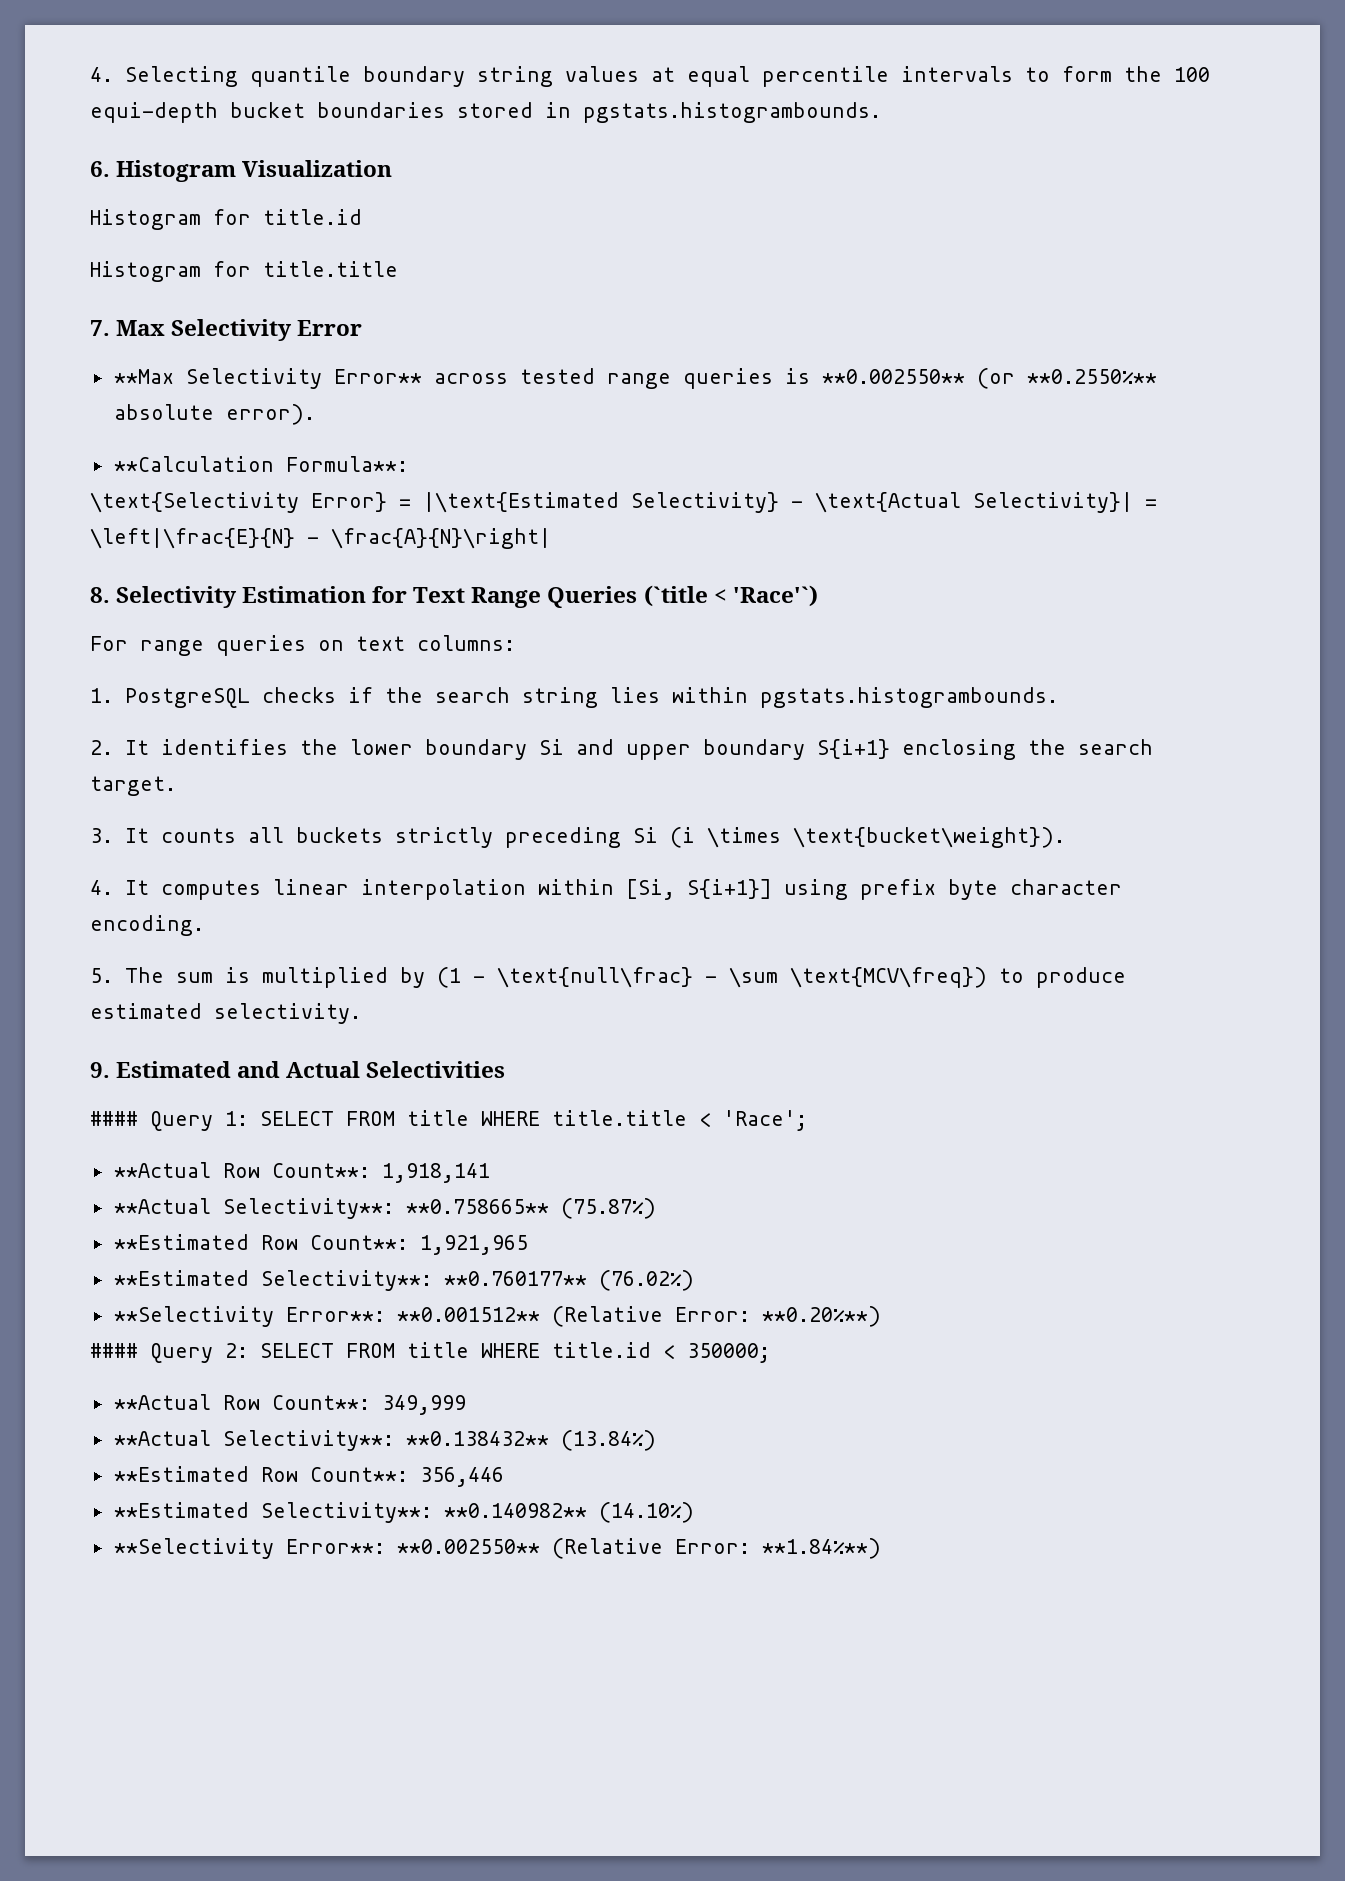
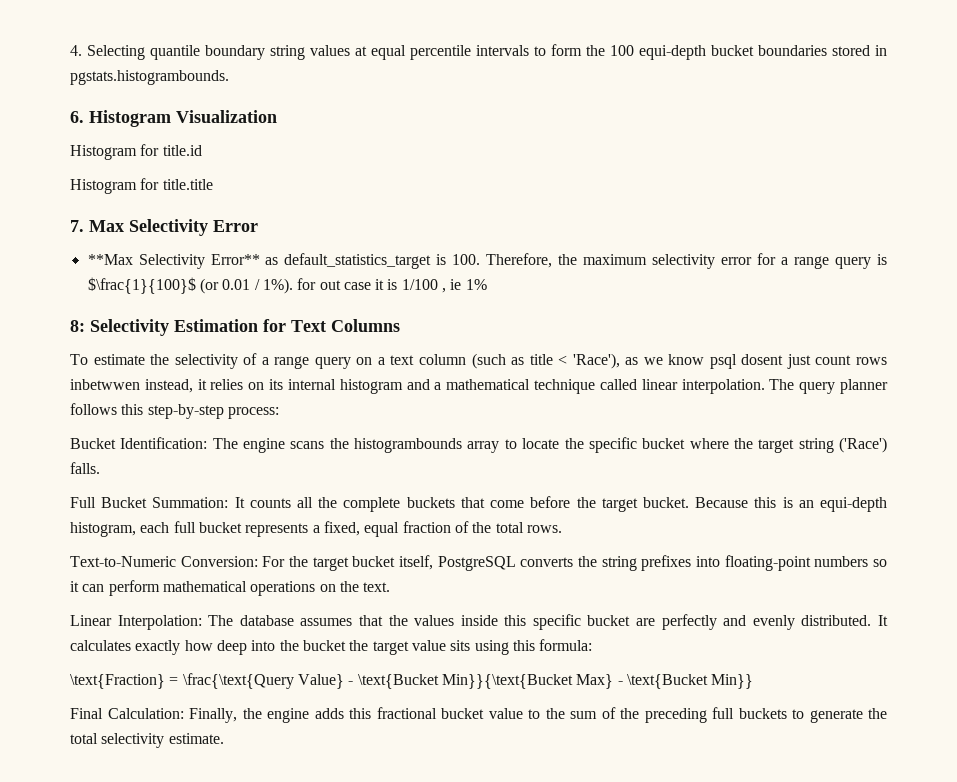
- **Max Selectivity Error** across tested range queries is **0.002550** (or **0.2550%** absolute error).
- **Calculation Formula**:
- \text{Selectivity Error} = |\text{Estimated Selectivity} - \text{Actual Selectivity}| = \left|\frac{E}{N} - \frac{A}{N}\right|
- 8. Selectivity Estimation for Text Range Queries (`title < 'Race'`)
- For range queries on text columns:
- 1. PostgreSQL checks if the search string lies within pgstats.histogrambounds.
- 2. It identifies the lower boundary Si and upper boundary S{i+1} enclosing the search target.
- 3. It counts all buckets strictly preceding Si (i \times \text{bucket\weight}).
- 4. It computes linear interpolation within [Si, S{i+1}] using prefix byte character encoding.
- 5. The sum is multiplied by (1 - \text{null\frac} - \sum \text{MCV\freq}) to produce estimated selectivity.
- 9. Estimated and Actual Selectivities
- #### Query 1: SELECT FROM title WHERE title.title < 'Race';
- **Actual Row Count**: 1,918,141
- **Actual Selectivity**: **0.758665** (75.87%)
- **Estimated Row Count**: 1,921,965
- **Estimated Selectivity**: **0.760177** (76.02%)
- **Selectivity Error**: **0.001512** (Relative Error: **0.20%**)
- #### Query 2: SELECT FROM title WHERE title.id < 350000;
- **Actual Row Count**: 349,999
- **Actual Selectivity**: **0.138432** (13.84%)
- **Estimated Row Count**: 356,446
- **Estimated Selectivity**: **0.140982** (14.10%)
- **Selectivity Error**: **0.002550** (Relative Error: **1.84%**)
+ **Max Selectivity Error** as default_statistics_target is 100. Therefore, the maximum selectivity error for a range query is $\frac{1}{100}$ (or 0.01 / 1%). for out case it is 1/100 , ie 1%
+ 8: Selectivity Estimation for Text Columns
+ To estimate the selectivity of a range query on a text column (such as title < 'Race'), as we know psql dosent just count rows inbetwwen instead, it relies on its internal histogram and a mathematical technique called linear interpolation. The query planner follows this step-by-step process:
+ Bucket Identification: The engine scans the histogrambounds array to locate the specific bucket where the target string ('Race') falls.
+ Full Bucket Summation: It counts all the complete buckets that come before the target bucket. Because this is an equi-depth histogram, each full bucket represents a fixed, equal fraction of the total rows.
+ Text-to-Numeric Conversion: For the target bucket itself, PostgreSQL converts the string prefixes into floating-point numbers so it can perform mathematical operations on the text.
+ Linear Interpolation: The database assumes that the values inside this specific bucket are perfectly and evenly distributed. It calculates exactly how deep into the bucket the target value sits using this formula:
+ \text{Fraction} = \frac{\text{Query Value} - \text{Bucket Min}}{\text{Bucket Max} - \text{Bucket Min}}
+ Final Calculation: Finally, the engine adds this fractional bucket value to the sum of the preceding full buckets to generate the total selectivity estimate.

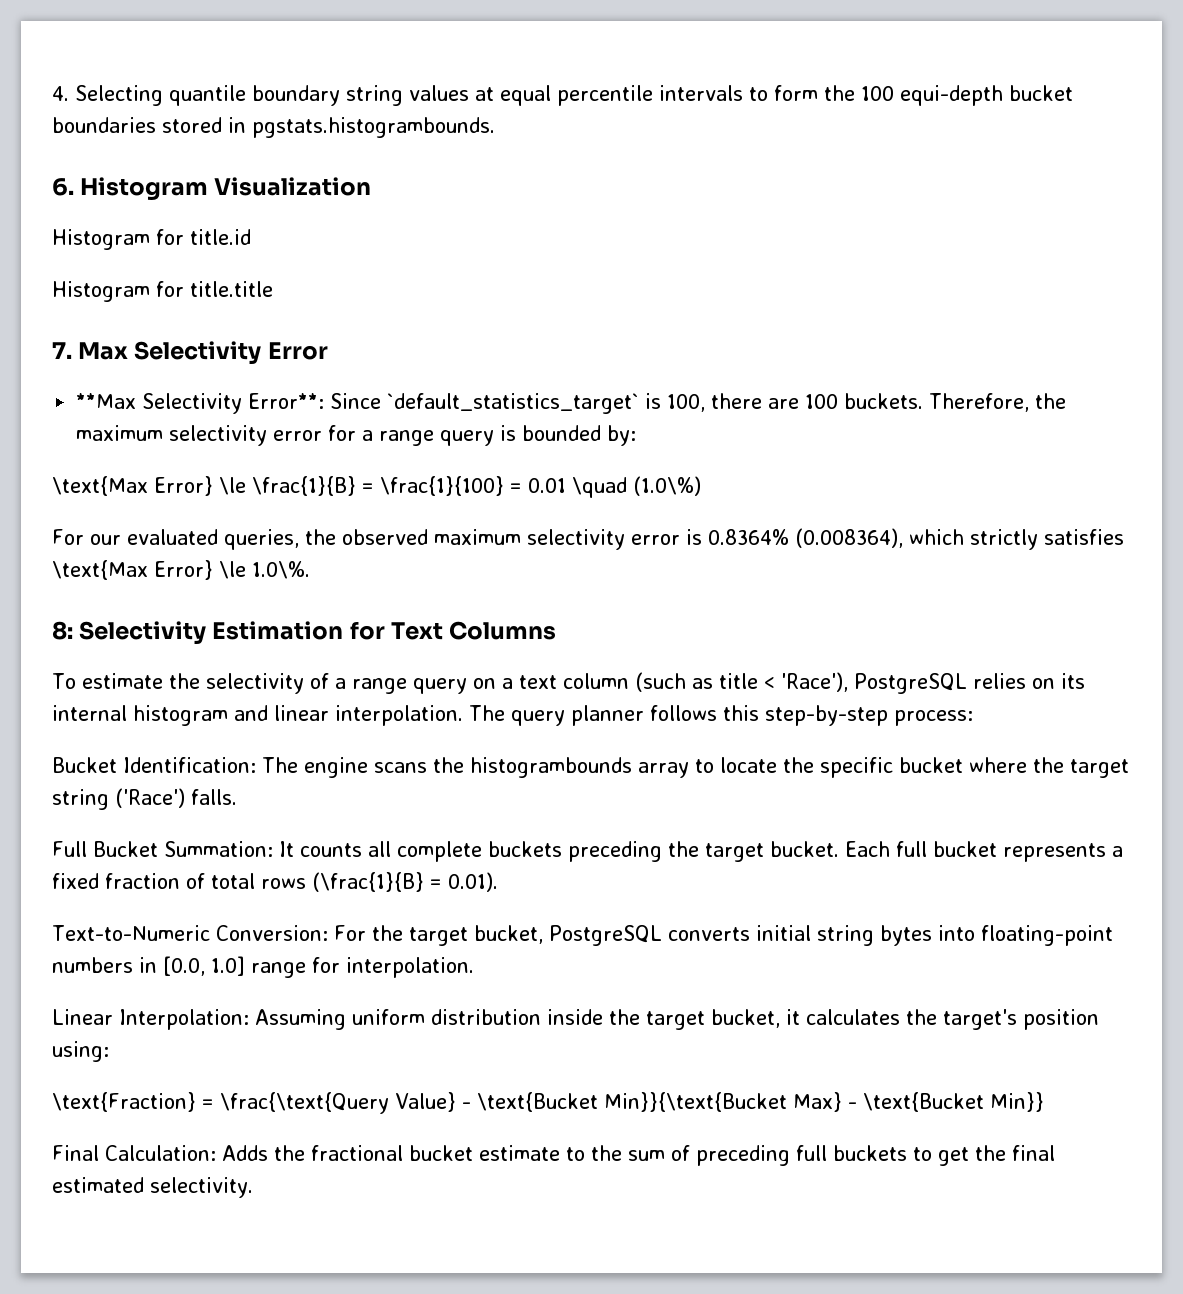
- **Max Selectivity Error** as default_statistics_target is 100. Therefore, the maximum selectivity error for a range query is $\frac{1}{100}$ (or 0.01 / 1%). for out case it is 1/100 , ie 1%
+ **Max Selectivity Error**: Since `default_statistics_target` is 100, there are 100 buckets. Therefore, the maximum selectivity error for a range query is bounded by:
+ \text{Max Error} \le \frac{1}{B} = \frac{1}{100} = 0.01 \quad (1.0\%)
+ For our evaluated queries, the observed maximum selectivity error is 0.8364% (0.008364), which strictly satisfies \text{Max Error} \le 1.0\%.
- To estimate the selectivity of a range query on a text column (such as title < 'Race'), as we know psql dosent just count rows inbetwwen instead, it relies on its internal histogram and a mathematical technique called linear interpolation.
+ To estimate the selectivity of a range query on a text column (such as title < 'Race'), PostgreSQL relies on its internal histogram and linear interpolation.
- Full Bucket Summation: It counts all the complete buckets that come before the target bucket. Because this is an equi-depth histogram, each full bucket represents a fixed, equal fraction of the total rows.
+ Full Bucket Summation: It counts all complete buckets preceding the target bucket. Each full bucket represents a fixed fraction of total rows (\frac{1}{B} = 0.01).
- Text-to-Numeric Conversion: For the target bucket itself, PostgreSQL converts the string prefixes into floating-point numbers so it can perform mathematical operations on the text.
- Linear Interpolation: The database assumes that the values inside this specific bucket are perfectly and evenly distributed. It calculates exactly how deep into the bucket the target value sits using this formula:
+ Text-to-Numeric Conversion: For the target bucket, PostgreSQL converts initial string bytes into floating-point numbers in [0.0, 1.0] range for interpolation.
+ Linear Interpolation: Assuming uniform distribution inside the target bucket, it calculates the target's position using:
- Final Calculation: Finally, the engine adds this fractional bucket value to the sum of the preceding full buckets to generate the total selectivity estimate.
+ Final Calculation: Adds the fractional bucket estimate to the sum of preceding full buckets to get the final estimated selectivity.

